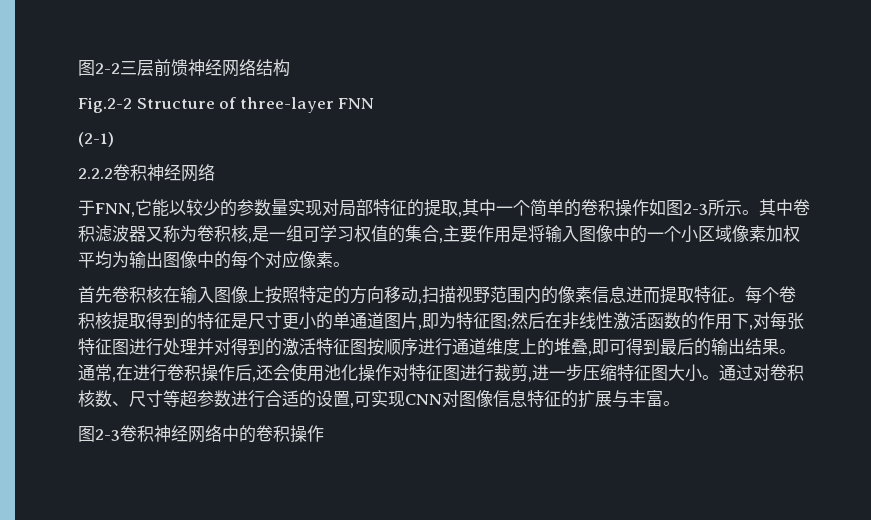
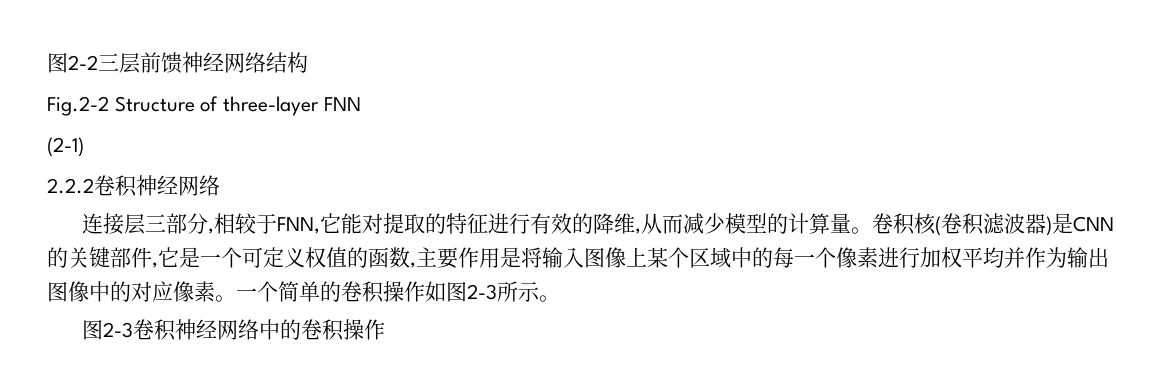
- 于FNN,它能以较少的参数量实现对局部特征的提取,其中一个简单的卷积操作如图2-3所示。其中卷积滤波器又称为卷积核,是一组可学习权值的集合,主要作用是将输入图像中的一个小区域像素加权平均为输出图像中的每个对应像素。
- 首先卷积核在输入图像上按照特定的方向移动,扫描视野范围内的像素信息进而提取特征。每个卷积核提取得到的特征是尺寸更小的单通道图片,即为特征图;然后在非线性激活函数的作用下,对每张特征图进行处理并对得到的激活特征图按顺序进行通道维度上的堆叠,即可得到最后的输出结果。通常,在进行卷积操作后,还会使用池化操作对特征图进行裁剪,进一步压缩特征图大小。通过对卷积核数、尺寸等超参数进行合适的设置,可实现CNN对图像信息特征的扩展与丰富。
+ 连接层三部分,相较于FNN,它能对提取的特征进行有效的降维,从而减少模型的计算量。卷积核(卷积滤波器)是CNN的关键部件,它是一个可定义权值的函数,主要作用是将输入图像上某个区域中的每一个像素进行加权平均并作为输出图像中的对应像素。一个简单的卷积操作如图2-3所示。

